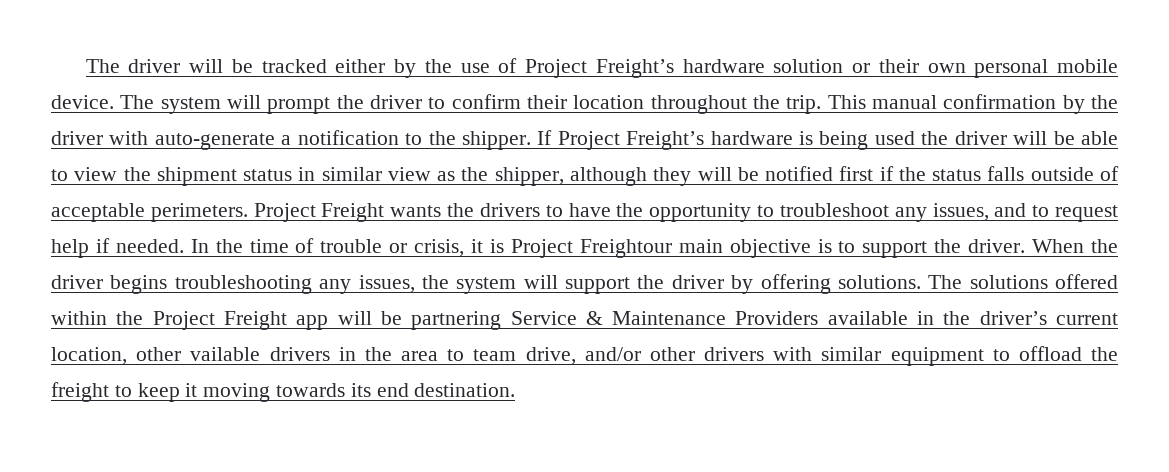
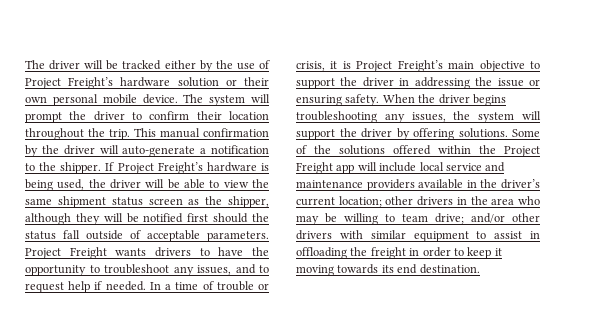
- This manual confirmation by the driver with auto-generate a notification to the shipper.
+ This manual confirmation by the driver will auto-generate a notification to the shipper.
- If Project Freight’s hardware is being used the driver will be able to view the shipment status in similar view as the shipper, although they will be notified first if the status falls outside of acceptable perimeters.
+ If Project Freight’s hardware is being used, the driver will be able to view the same shipment status screen as the shipper, although they will be notified first should the status fall outside of acceptable parameters.
- Project Freight wants the drivers to have the opportunity to troubleshoot any issues, and to request help if needed.
+ Project Freight wants drivers to have the opportunity to troubleshoot any issues, and to request help if needed.
- In the time of trouble or crisis, it is Project Freightour main objective is to support the driver.
+ In a time of trouble or crisis, it is Project Freight’s main objective to support the driver in addressing the issue or ensuring safety.
- The solutions offered within the Project Freight app will be partnering Service & Maintenance Providers available in the driver’s current location, other vailable drivers in the area to team drive, and/or other drivers with similar equipment to offload the freight to keep it moving towards its end destination.
+ Some of the solutions offered within the Project Freight app will include local service and maintenance providers available in the driver’s current location; other drivers in the area who may be willing to team drive; and/or other drivers with similar equipment to assist in offloading the freight in order to keep it moving towards its end destination.

